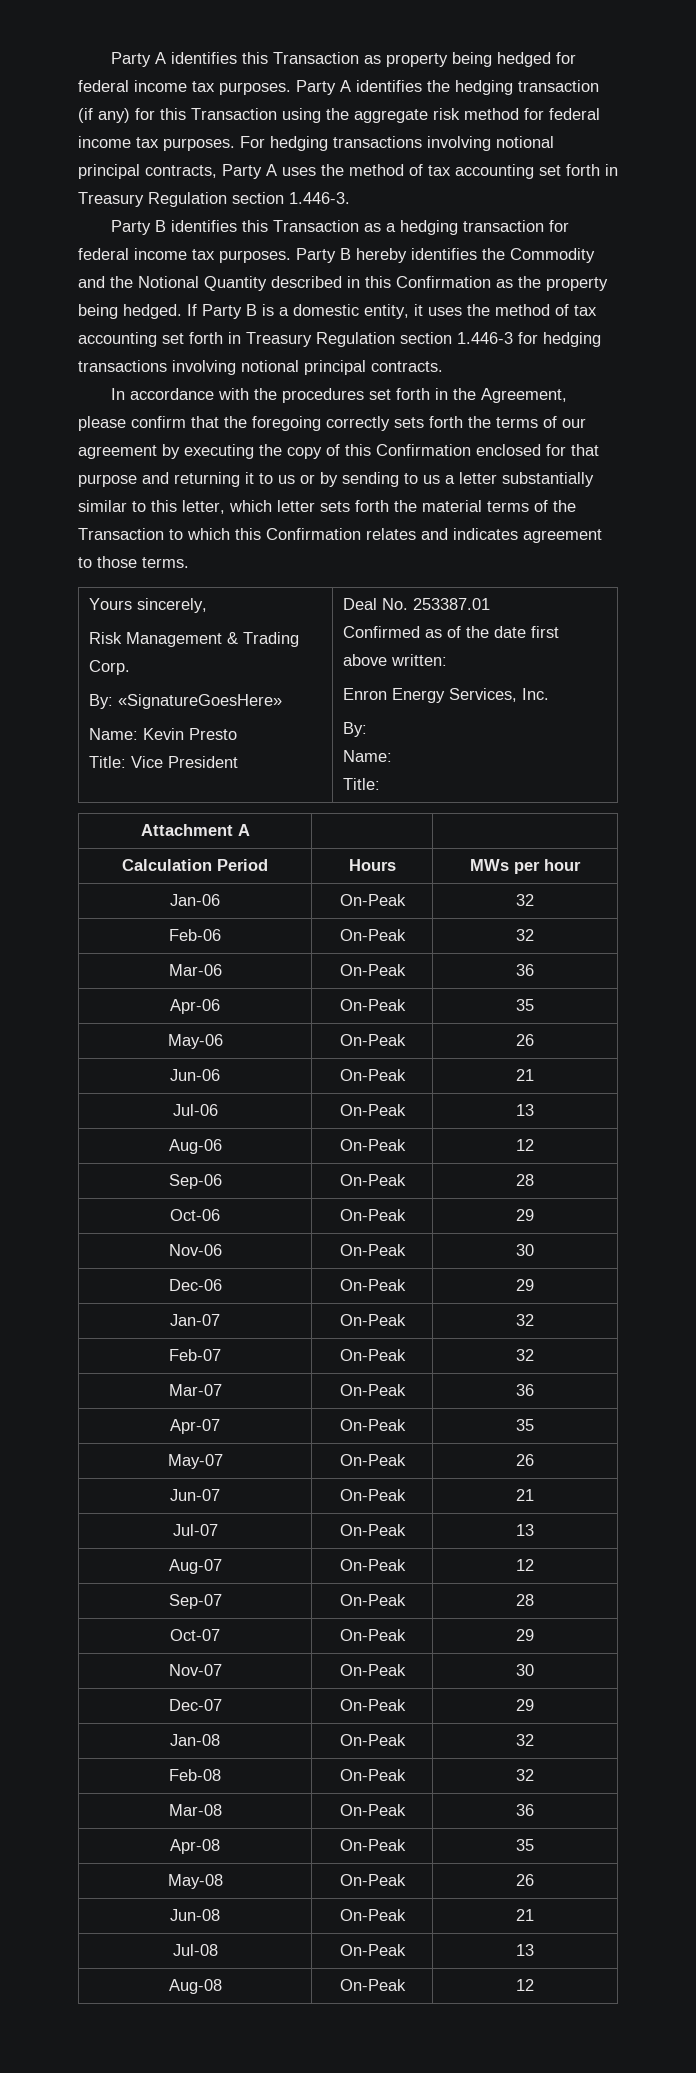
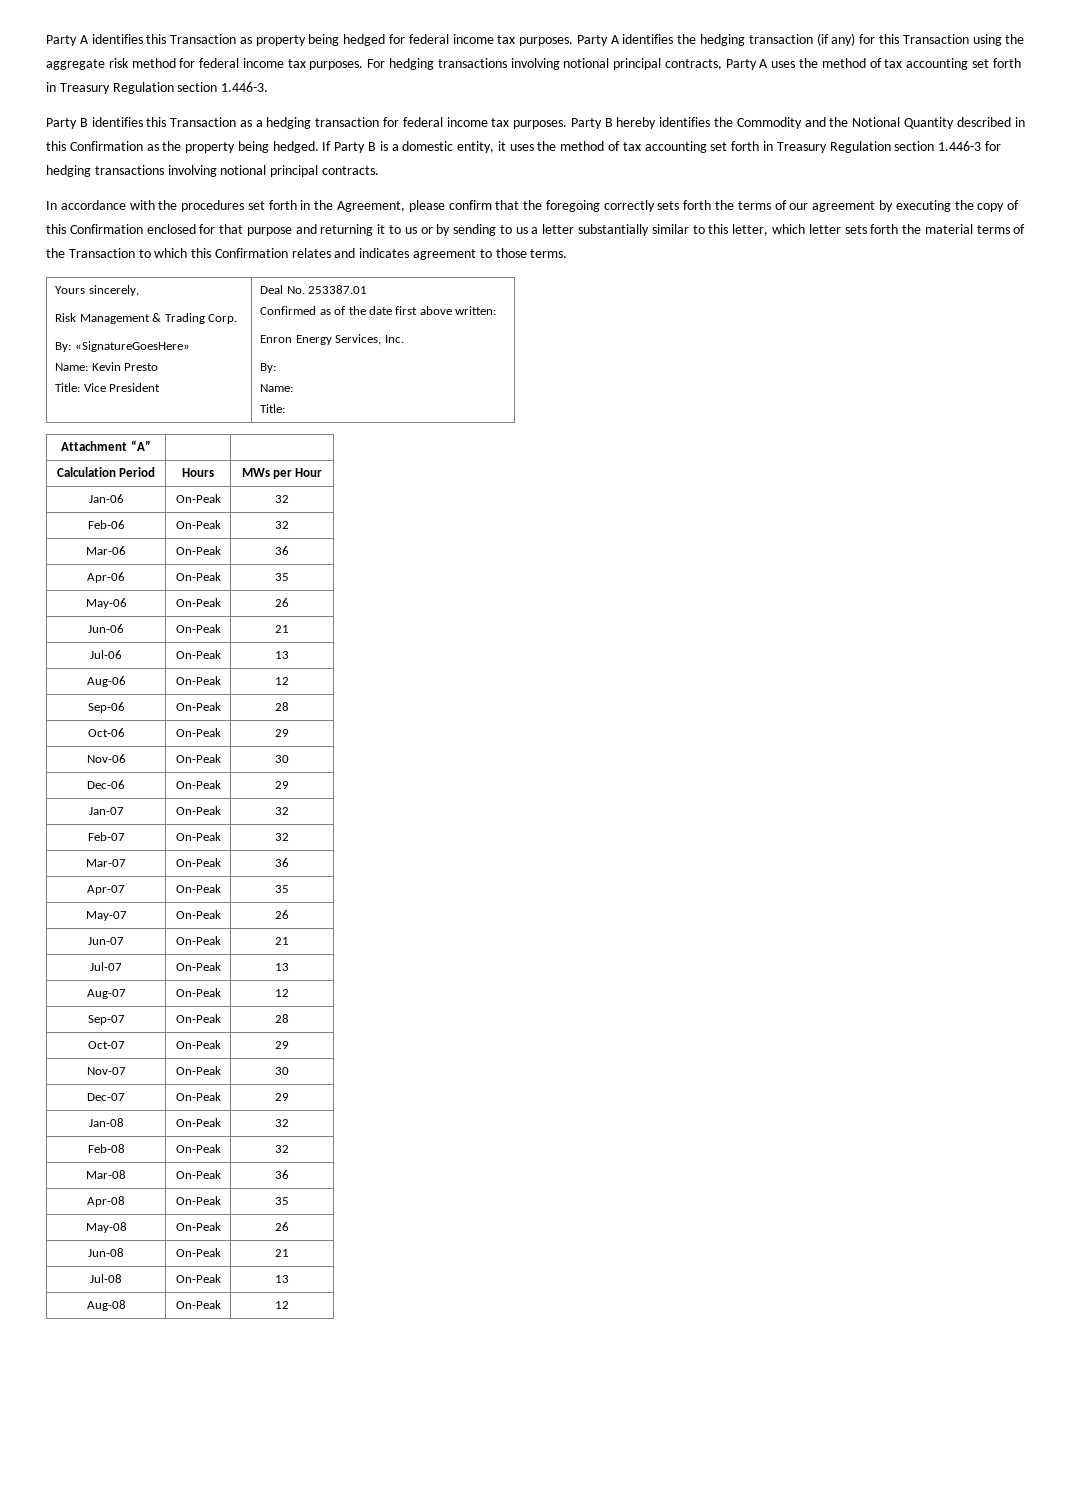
- Attachment A | |
+ Attachment “A” | |
- Calculation Period | Hours | MWs per hour
+ Calculation Period | Hours | MWs per Hour

